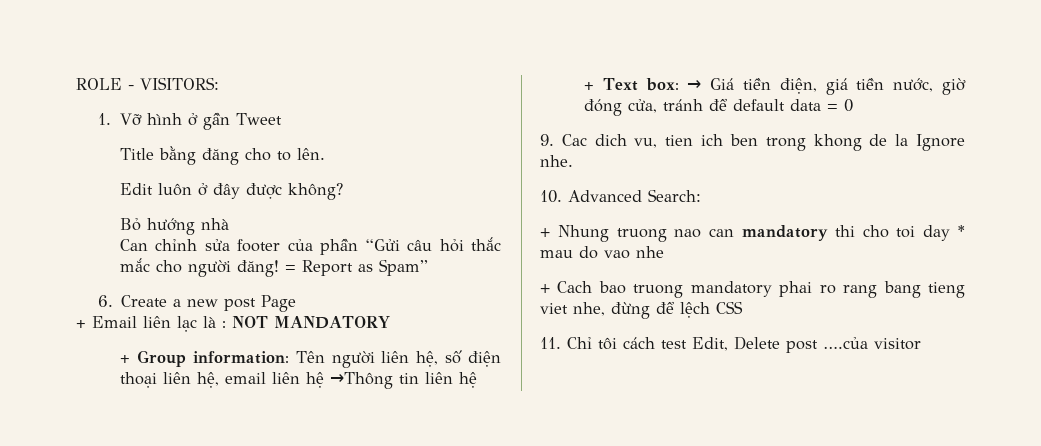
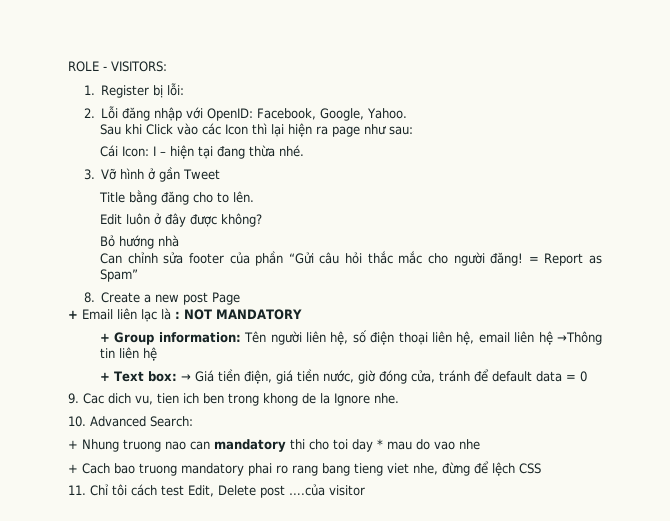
- 1. Vỡ hình ở gần Tweet
+ 1. Register bị lỗi:
+ 2. Lỗi đăng nhập với OpenID: Facebook, Google, Yahoo.
+ Sau khi Click vào các Icon thì lại hiện ra page như sau:
+ Cái Icon: I – hiện tại đang thừa nhé.
+ 3. Vỡ hình ở gần Tweet
- 6. Create a new post Page
+ 8. Create a new post Page

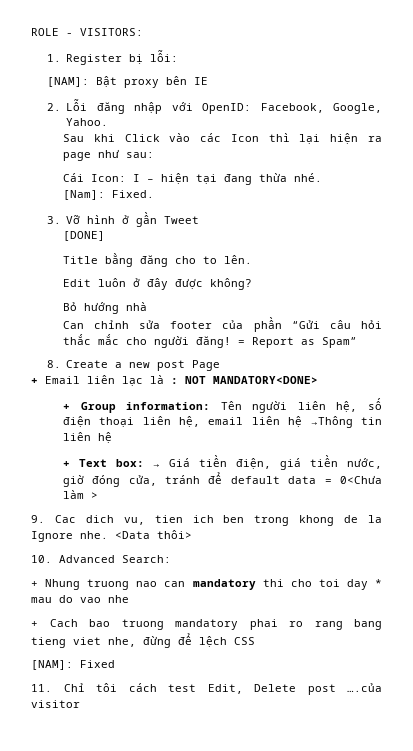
+ [NAM]: Bật proxy bên IE
+ [Nam]: Fixed.
+ [DONE]
- + Email liên lạc là : NOT MANDATORY
+ + Email liên lạc là : NOT MANDATORY<DONE>
- + Text box: → Giá tiền điện, giá tiền nước, giờ đóng cửa, tránh để default data = 0
+ + Text box: → Giá tiền điện, giá tiền nước, giờ đóng cửa, tránh để default data = 0<Chưa làm >
+ <Data thôi>
+ [NAM]: Fixed

